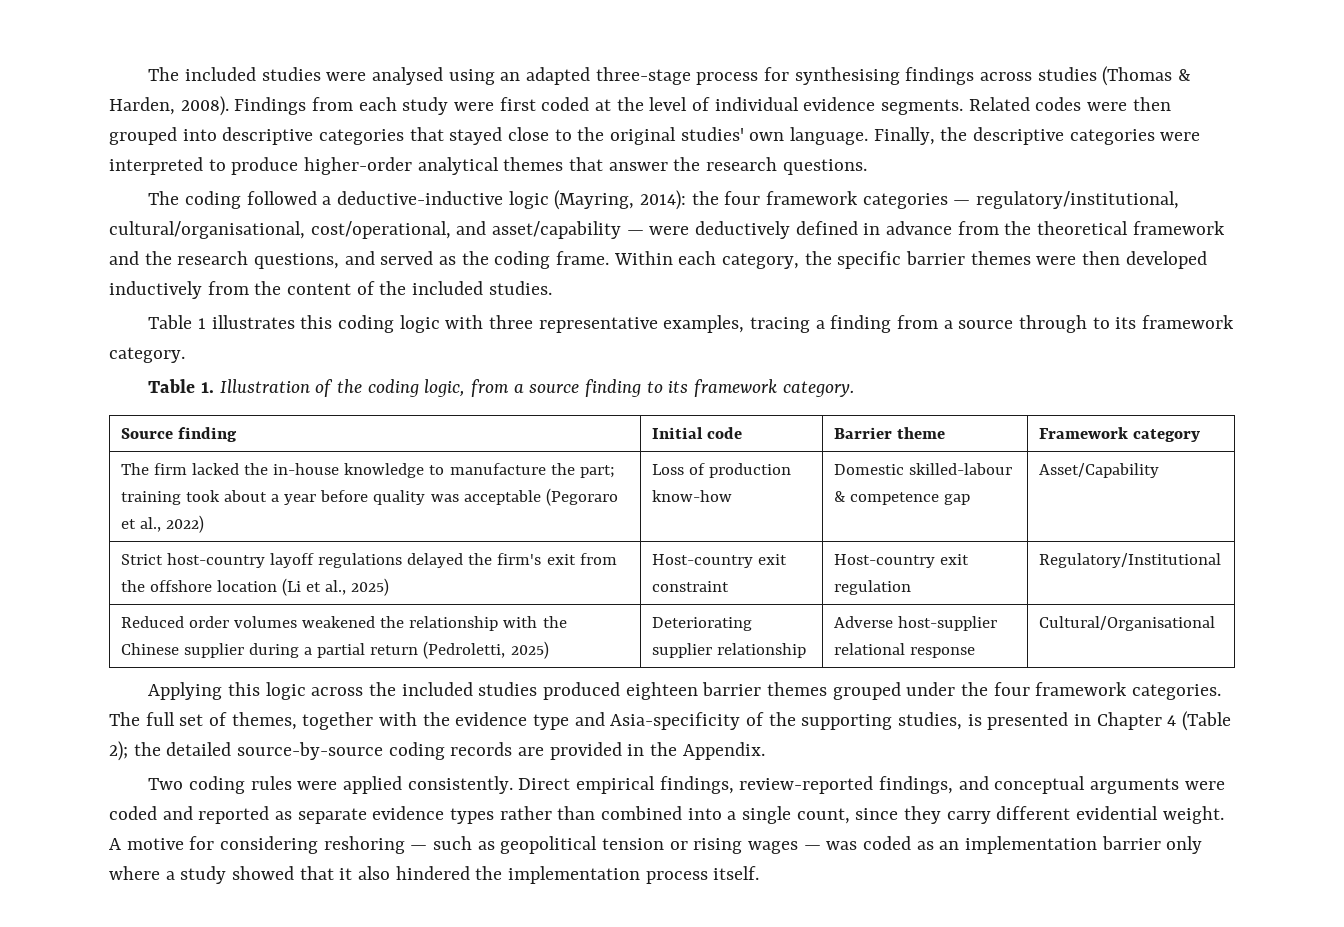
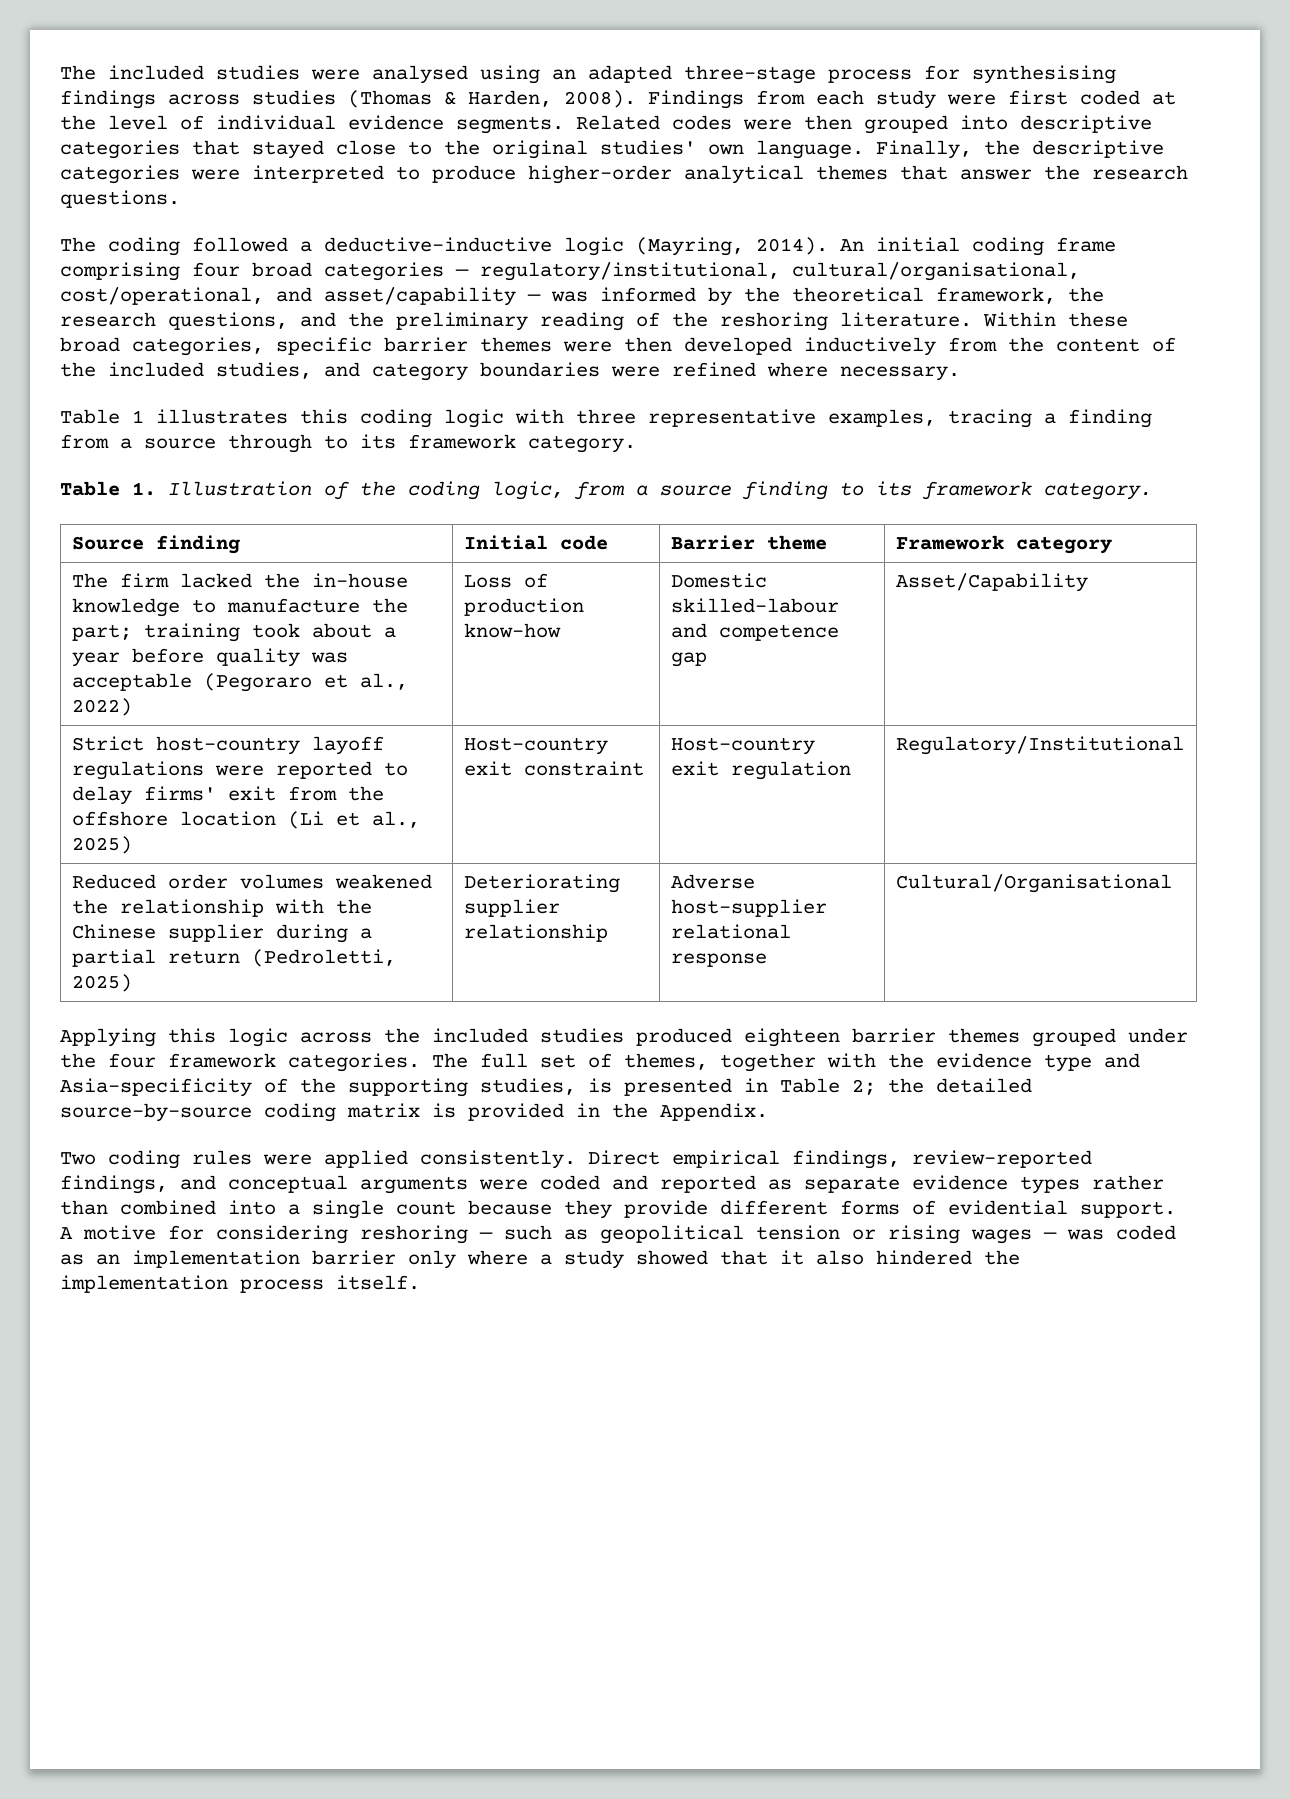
- The coding followed a deductive-inductive logic (Mayring, 2014): the four framework categories — regulatory/institutional, cultural/organisational, cost/operational, and asset/capability — were deductively defined in advance from the theoretical framework and the research questions, and served as the coding frame. Within each category, the specific barrier themes were then developed inductively from the content of the included studies.
+ The coding followed a deductive-inductive logic (Mayring, 2014). An initial coding frame comprising four broad categories — regulatory/institutional, cultural/organisational, cost/operational, and asset/capability — was informed by the theoretical framework, the research questions, and the preliminary reading of the reshoring literature. Within these broad categories, specific barrier themes were then developed inductively from the content of the included studies, and category boundaries were refined where necessary.
- The firm lacked the in-house knowledge to manufacture the part; training took about a year before quality was acceptable (Pegoraro et al., 2022) | Loss of production know-how | Domestic skilled-labour & competence gap | Asset/Capability
+ The firm lacked the in-house knowledge to manufacture the part; training took about a year before quality was acceptable (Pegoraro et al., 2022) | Loss of production know-how | Domestic skilled-labour and competence gap | Asset/Capability
- Strict host-country layoff regulations delayed the firm's exit from the offshore location (Li et al., 2025) | Host-country exit constraint | Host-country exit regulation | Regulatory/Institutional
+ Strict host-country layoff regulations were reported to delay firms' exit from the offshore location (Li et al., 2025) | Host-country exit constraint | Host-country exit regulation | Regulatory/Institutional
- The full set of themes, together with the evidence type and Asia-specificity of the supporting studies, is presented in Chapter 4 (Table 2); the detailed source-by-source coding records are provided in the Appendix.
+ The full set of themes, together with the evidence type and Asia-specificity of the supporting studies, is presented in Table 2; the detailed source-by-source coding matrix is provided in the Appendix.
- Direct empirical findings, review-reported findings, and conceptual arguments were coded and reported as separate evidence types rather than combined into a single count, since they carry different evidential weight.
+ Direct empirical findings, review-reported findings, and conceptual arguments were coded and reported as separate evidence types rather than combined into a single count because they provide different forms of evidential support.

